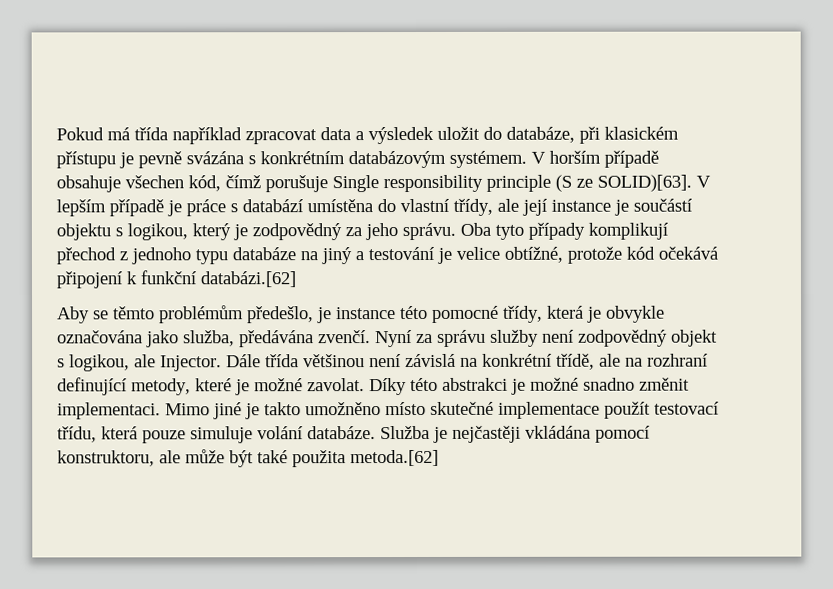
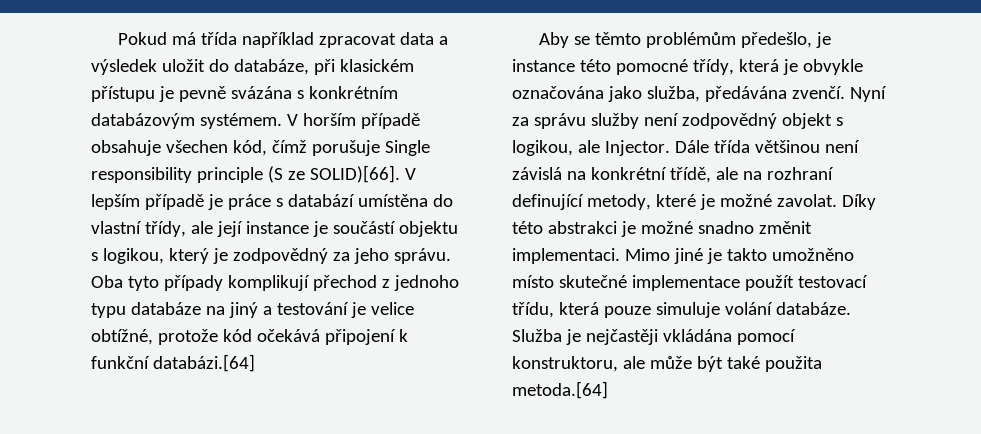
- V horším případě obsahuje všechen kód, čímž porušuje Single responsibility principle (S ze SOLID)[63].
+ V horším případě obsahuje všechen kód, čímž porušuje Single responsibility principle (S ze SOLID)[66].
- Oba tyto případy komplikují přechod z jednoho typu databáze na jiný a testování je velice obtížné, protože kód očekává připojení k funkční databázi.[62]
+ Oba tyto případy komplikují přechod z jednoho typu databáze na jiný a testování je velice obtížné, protože kód očekává připojení k funkční databázi.[64]
- Služba je nejčastěji vkládána pomocí konstruktoru, ale může být také použita metoda.[62]
+ Služba je nejčastěji vkládána pomocí konstruktoru, ale může být také použita metoda.[64]

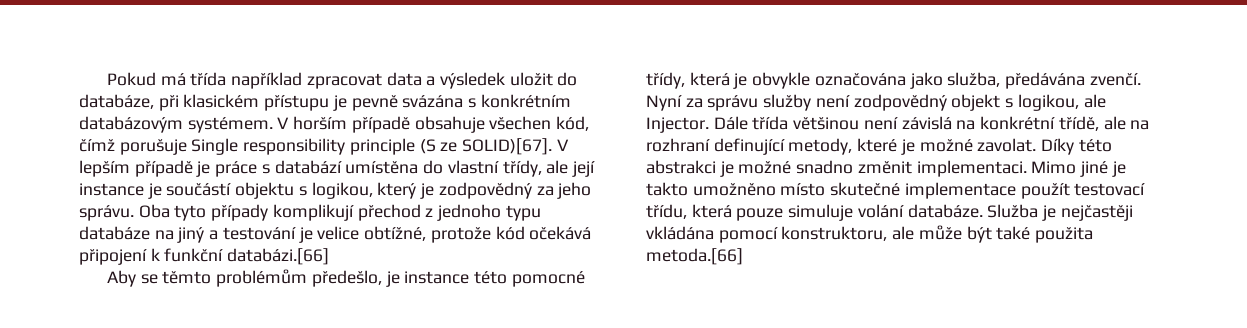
- V horším případě obsahuje všechen kód, čímž porušuje Single responsibility principle (S ze SOLID)[66].
+ V horším případě obsahuje všechen kód, čímž porušuje Single responsibility principle (S ze SOLID)[67].
- Oba tyto případy komplikují přechod z jednoho typu databáze na jiný a testování je velice obtížné, protože kód očekává připojení k funkční databázi.[64]
+ Oba tyto případy komplikují přechod z jednoho typu databáze na jiný a testování je velice obtížné, protože kód očekává připojení k funkční databázi.[66]
- Služba je nejčastěji vkládána pomocí konstruktoru, ale může být také použita metoda.[64]
+ Služba je nejčastěji vkládána pomocí konstruktoru, ale může být také použita metoda.[66]

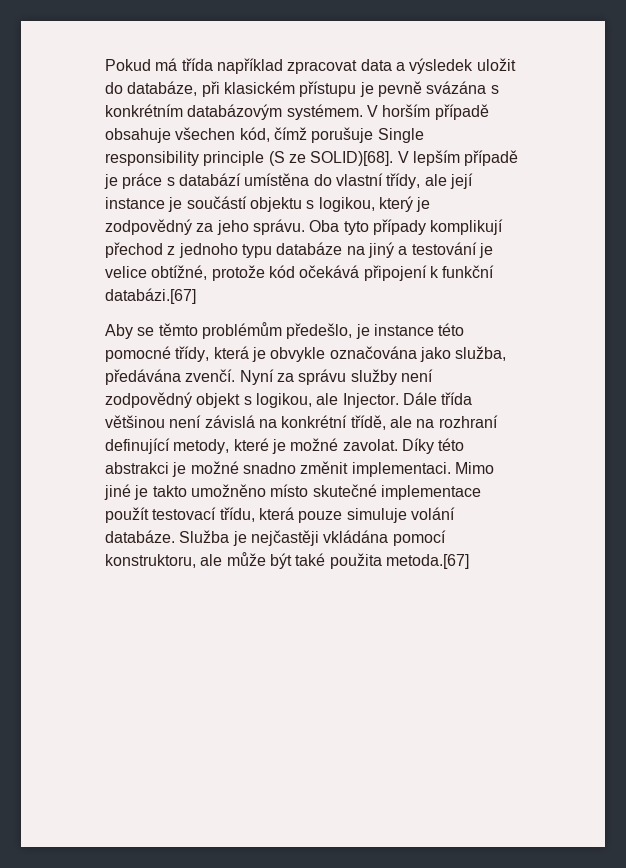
- V horším případě obsahuje všechen kód, čímž porušuje Single responsibility principle (S ze SOLID)[67].
+ V horším případě obsahuje všechen kód, čímž porušuje Single responsibility principle (S ze SOLID)[68].
- Oba tyto případy komplikují přechod z jednoho typu databáze na jiný a testování je velice obtížné, protože kód očekává připojení k funkční databázi.[66]
+ Oba tyto případy komplikují přechod z jednoho typu databáze na jiný a testování je velice obtížné, protože kód očekává připojení k funkční databázi.[67]
- Služba je nejčastěji vkládána pomocí konstruktoru, ale může být také použita metoda.[66]
+ Služba je nejčastěji vkládána pomocí konstruktoru, ale může být také použita metoda.[67]

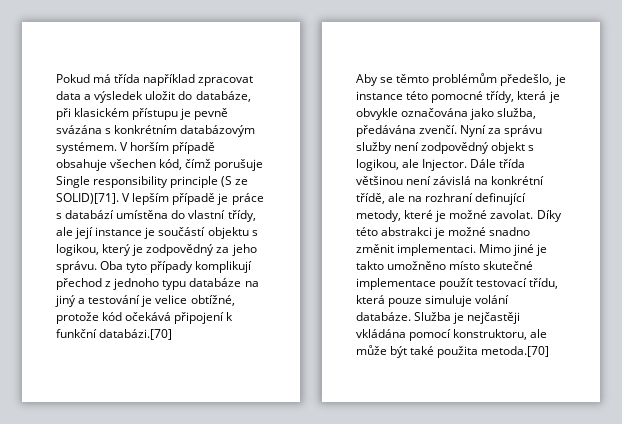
- V horším případě obsahuje všechen kód, čímž porušuje Single responsibility principle (S ze SOLID)[68].
+ V horším případě obsahuje všechen kód, čímž porušuje Single responsibility principle (S ze SOLID)[71].
- Oba tyto případy komplikují přechod z jednoho typu databáze na jiný a testování je velice obtížné, protože kód očekává připojení k funkční databázi.[67]
+ Oba tyto případy komplikují přechod z jednoho typu databáze na jiný a testování je velice obtížné, protože kód očekává připojení k funkční databázi.[70]
- Služba je nejčastěji vkládána pomocí konstruktoru, ale může být také použita metoda.[67]
+ Služba je nejčastěji vkládána pomocí konstruktoru, ale může být také použita metoda.[70]

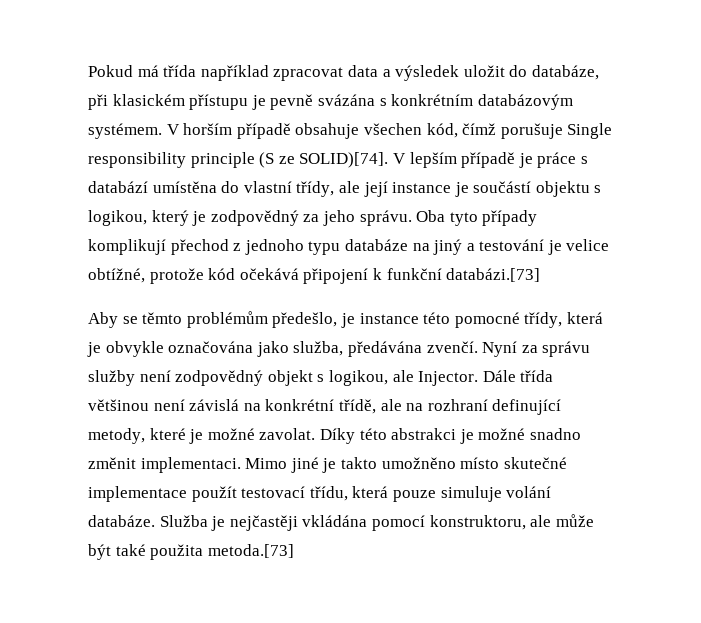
- V horším případě obsahuje všechen kód, čímž porušuje Single responsibility principle (S ze SOLID)[71].
+ V horším případě obsahuje všechen kód, čímž porušuje Single responsibility principle (S ze SOLID)[74].
- Oba tyto případy komplikují přechod z jednoho typu databáze na jiný a testování je velice obtížné, protože kód očekává připojení k funkční databázi.[70]
+ Oba tyto případy komplikují přechod z jednoho typu databáze na jiný a testování je velice obtížné, protože kód očekává připojení k funkční databázi.[73]
- Služba je nejčastěji vkládána pomocí konstruktoru, ale může být také použita metoda.[70]
+ Služba je nejčastěji vkládána pomocí konstruktoru, ale může být také použita metoda.[73]

